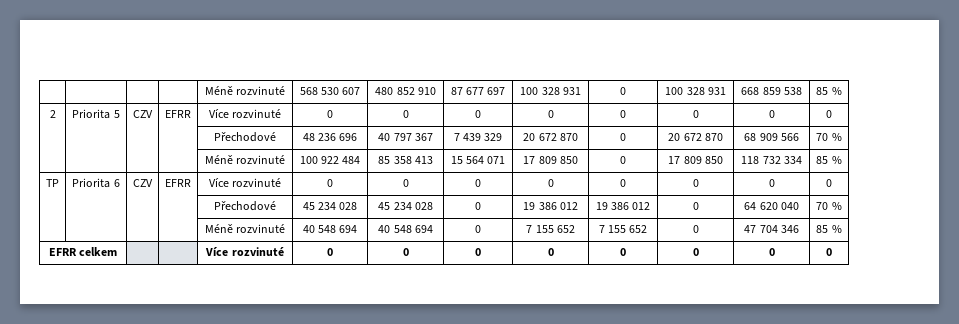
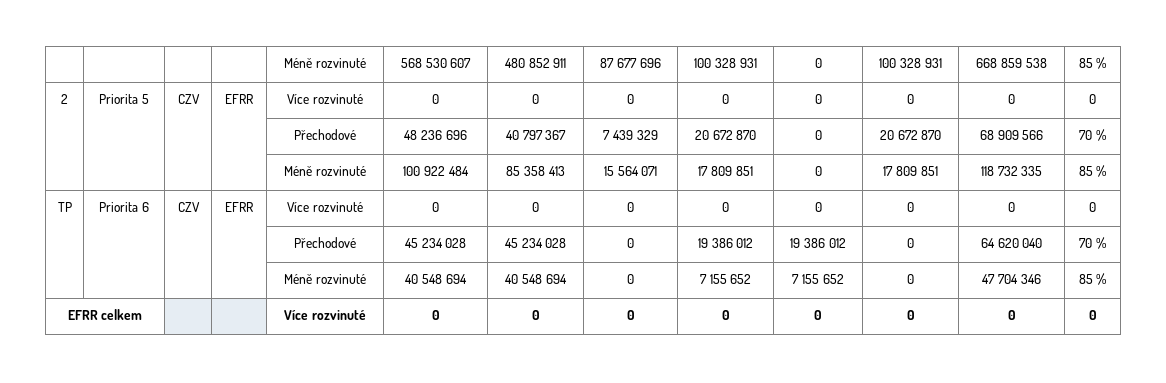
- | | | | Méně rozvinuté | 568 530 607 | 480 852 910 | 87 677 697 | 100 328 931 | 0 | 100 328 931 | 668 859 538 | 85 %
+ | | | | Méně rozvinuté | 568 530 607 | 480 852 911 | 87 677 696 | 100 328 931 | 0 | 100 328 931 | 668 859 538 | 85 %
- | | | | Méně rozvinuté | 100 922 484 | 85 358 413 | 15 564 071 | 17 809 850 | 0 | 17 809 850 | 118 732 334 | 85 %
+ | | | | Méně rozvinuté | 100 922 484 | 85 358 413 | 15 564 071 | 17 809 851 | 0 | 17 809 851 | 118 732 335 | 85 %

